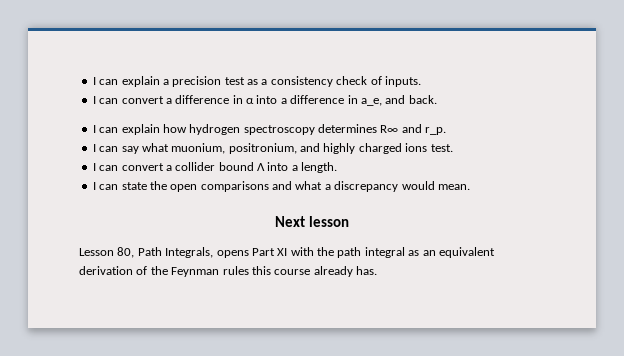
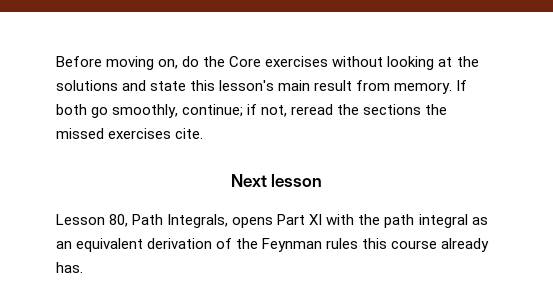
- I can explain a precision test as a consistency check of inputs.
- I can convert a difference in α into a difference in a_e, and back.
- I can explain how hydrogen spectroscopy determines R∞ and r_p.
- I can say what muonium, positronium, and highly charged ions test.
- I can convert a collider bound Λ into a length.
- I can state the open comparisons and what a discrepancy would mean.
+ Before moving on, do the Core exercises without looking at the solutions and state this lesson's main result from memory. If both go smoothly, continue; if not, reread the sections the missed exercises cite.

